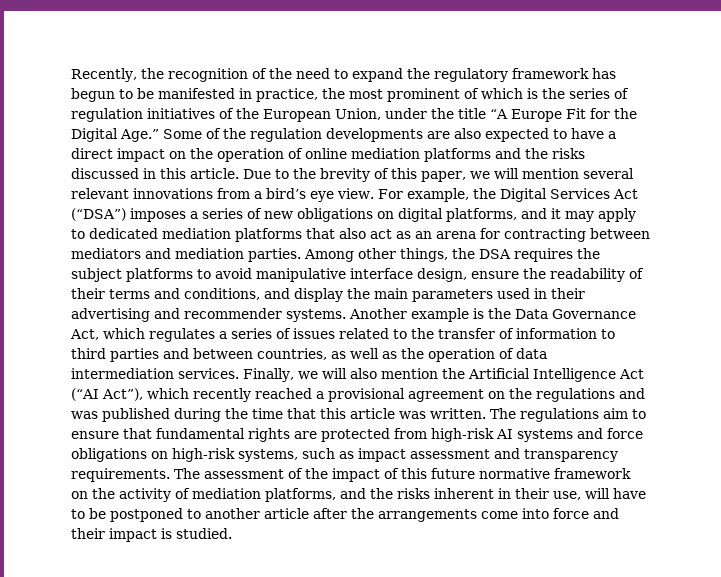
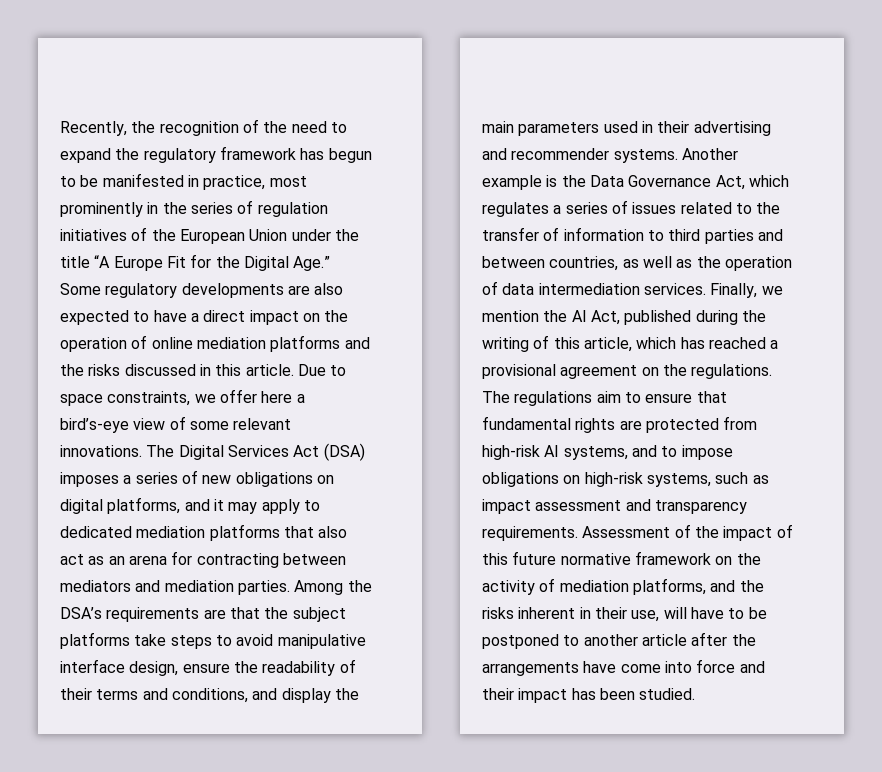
- Recently, the recognition of the need to expand the regulatory framework has begun to be manifested in practice, the most prominent of which is the series of regulation initiatives of the European Union, under the title “A Europe Fit for the Digital Age.” Some of the regulation developments are also expected to have a direct impact on the operation of online mediation platforms and the risks discussed in this article.
+ Recently, the recognition of the need to expand the regulatory framework has begun to be manifested in practice, most prominently in the series of regulation initiatives of the European Union under the title “A Europe Fit for the Digital Age.” Some regulatory developments are also expected to have a direct impact on the operation of online mediation platforms and the risks discussed in this article.
- Due to the brevity of this paper, we will mention several relevant innovations from a bird’s eye view. For example, the Digital Services Act (“DSA”) imposes a series of new obligations on digital platforms, and it may apply to dedicated mediation platforms that also act as an arena for contracting between mediators and mediation parties.
+ Due to space constraints, we offer here a bird’s-eye view of some relevant innovations. The Digital Services Act (DSA) imposes a series of new obligations on digital platforms, and it may apply to dedicated mediation platforms that also act as an arena for contracting between mediators and mediation parties.
- Among other things, the DSA requires the subject platforms to avoid manipulative interface design, ensure the readability of their terms and conditions, and display the main parameters used in their advertising and recommender systems.
+ Among the DSA’s requirements are that the subject platforms take steps to avoid manipulative interface design, ensure the readability of their terms and conditions, and display the main parameters used in their advertising and recommender systems.
- Finally, we will also mention the Artificial Intelligence Act (“AI Act”), which recently reached a provisional agreement on the regulations and was published during the time that this article was written.
+ Finally, we mention the AI Act, published during the writing of this article, which has reached a provisional agreement on the regulations.
- The regulations aim to ensure that fundamental rights are protected from high-risk AI systems and force obligations on high-risk systems, such as impact assessment and transparency requirements.
+ The regulations aim to ensure that fundamental rights are protected from high-risk AI systems, and to impose obligations on high-risk systems, such as impact assessment and transparency requirements.
- The assessment of the impact of this future normative framework on the activity of mediation platforms, and the risks inherent in their use, will have to be postponed to another article after the arrangements come into force and their impact is studied.
+ Assessment of the impact of this future normative framework on the activity of mediation platforms, and the risks inherent in their use, will have to be postponed to another article after the arrangements have come into force and their impact has been studied.

